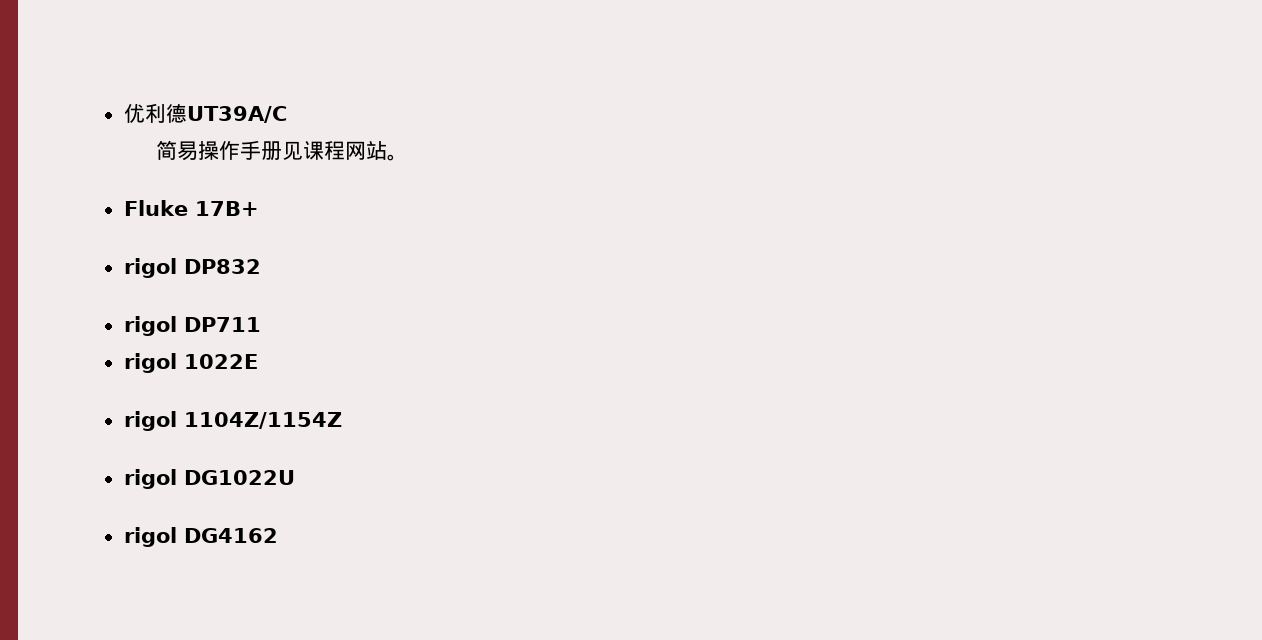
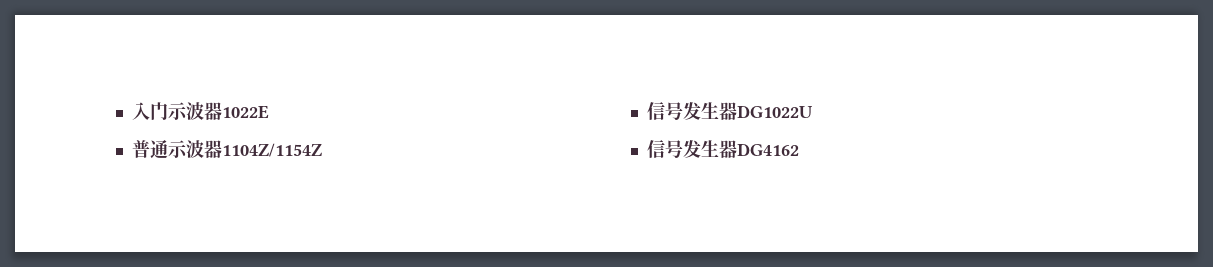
- 优利德UT39A/C
- 简易操作手册见课程网站。
- Fluke 17B+
- rigol DP832
- rigol DP711
- rigol 1022E
+ 入门示波器1022E
- rigol 1104Z/1154Z
+ 普通示波器1104Z/1154Z
- rigol DG1022U
+ 信号发生器DG1022U
- rigol DG4162
+ 信号发生器DG4162

